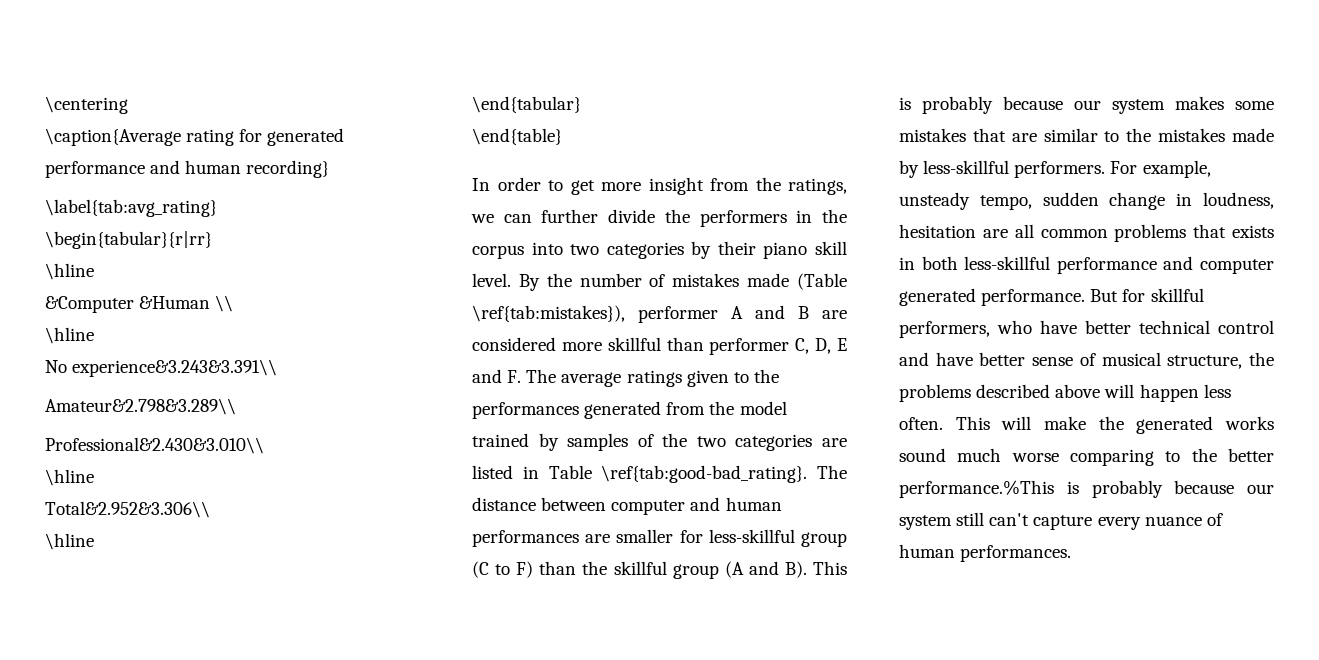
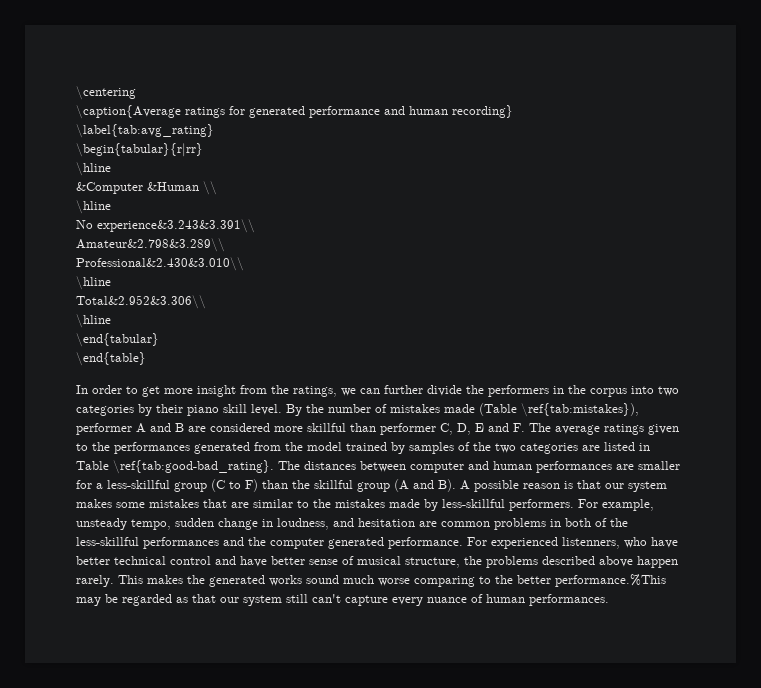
- \caption{Average rating for generated performance and human recording}
+ \caption{Average ratings for generated performance and human recording}
- The distance between computer and human performances are smaller for less-skillful group (C to F) than the skillful group (A and B). This is probably because our system makes some mistakes that are similar to the mistakes made by less-skillful performers.
+ The distances between computer and human performances are smaller for a less-skillful group (C to F) than the skillful group (A and B). A possible reason is that our system makes some mistakes that are similar to the mistakes made by less-skillful performers.
- For example, unsteady tempo, sudden change in loudness, hesitation are all common problems that exists in both less-skillful performance and computer generated performance. But for skillful performers, who have better technical control and have better sense of musical structure, the problems described above will happen less often. This will make the generated works sound much worse comparing to the better performance.%This is probably because our system still can't capture every nuance of human performances.
+ For example, unsteady tempo, sudden change in loudness, and hesitation are common problems in both of the less-skillful performances and the computer generated performance. For experienced listenners, who have better technical control and have better sense of musical structure, the problems described above happen rarely. This makes the generated works sound much worse comparing to the better performance.%This may be regarded as that our system still can't capture every nuance of human performances.

